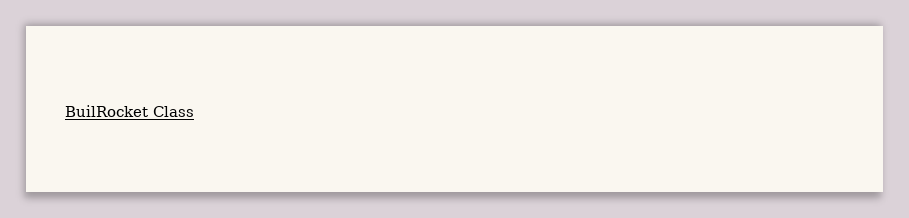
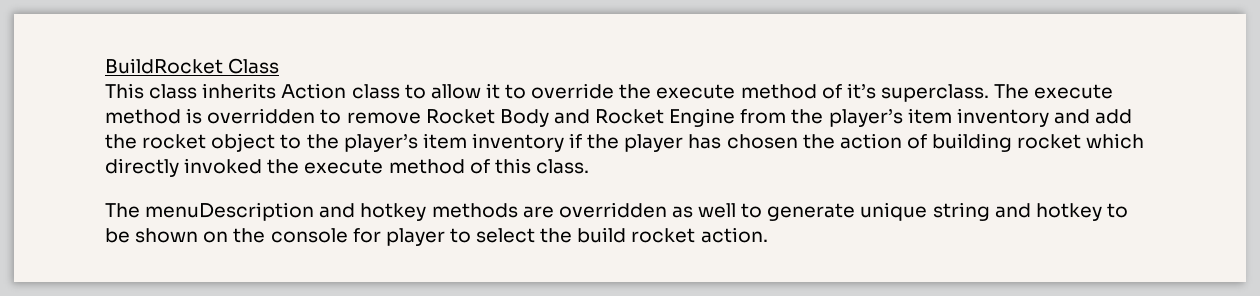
- BuilRocket Class
+ BuildRocket Class
+ This class inherits Action class to allow it to override the execute method of it’s superclass. The execute method is overridden to remove Rocket Body and Rocket Engine from the player’s item inventory and add the rocket object to the player’s item inventory if the player has chosen the action of building rocket which directly invoked the execute method of this class.
+ The menuDescription and hotkey methods are overridden as well to generate unique string and hotkey to be shown on the console for player to select the build rocket action.

